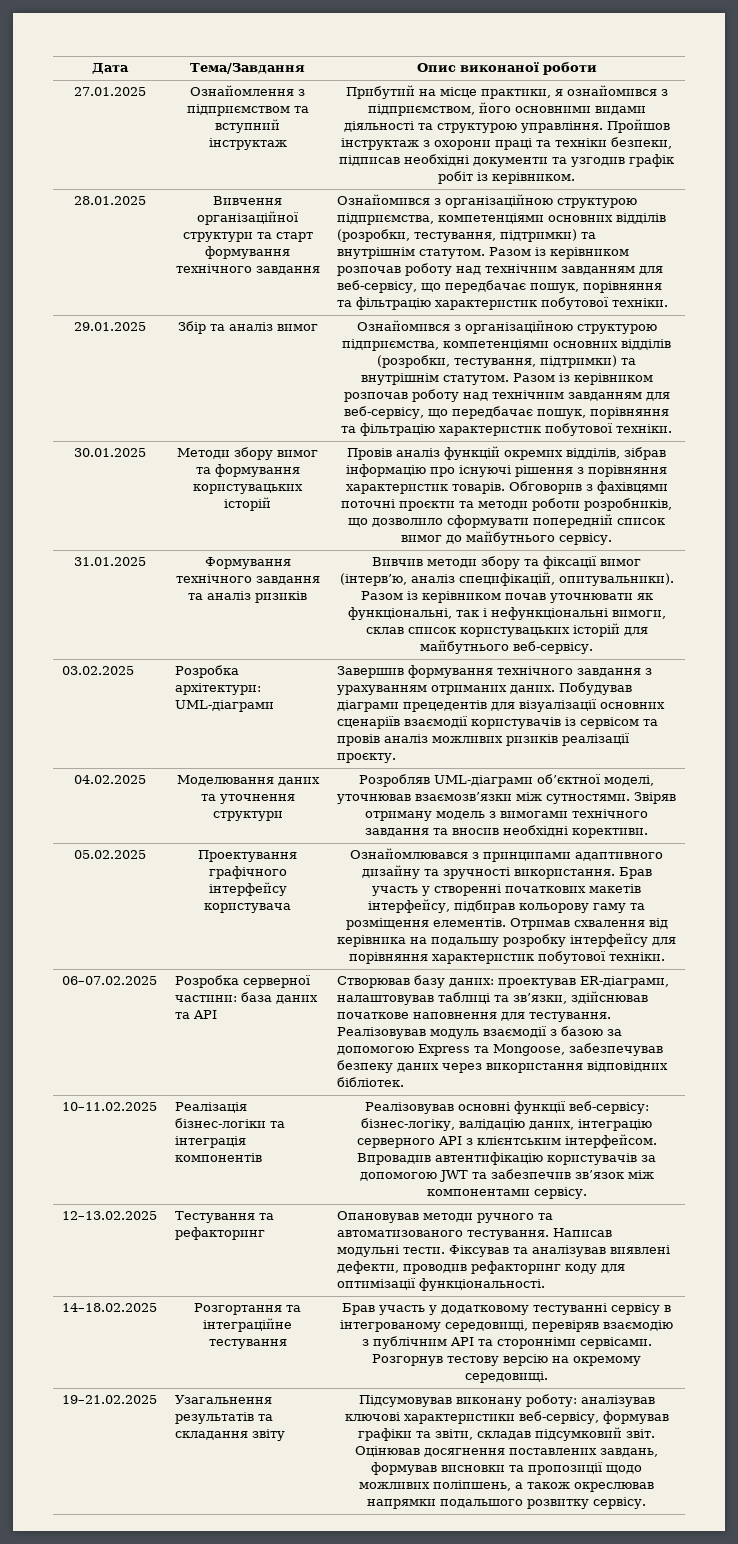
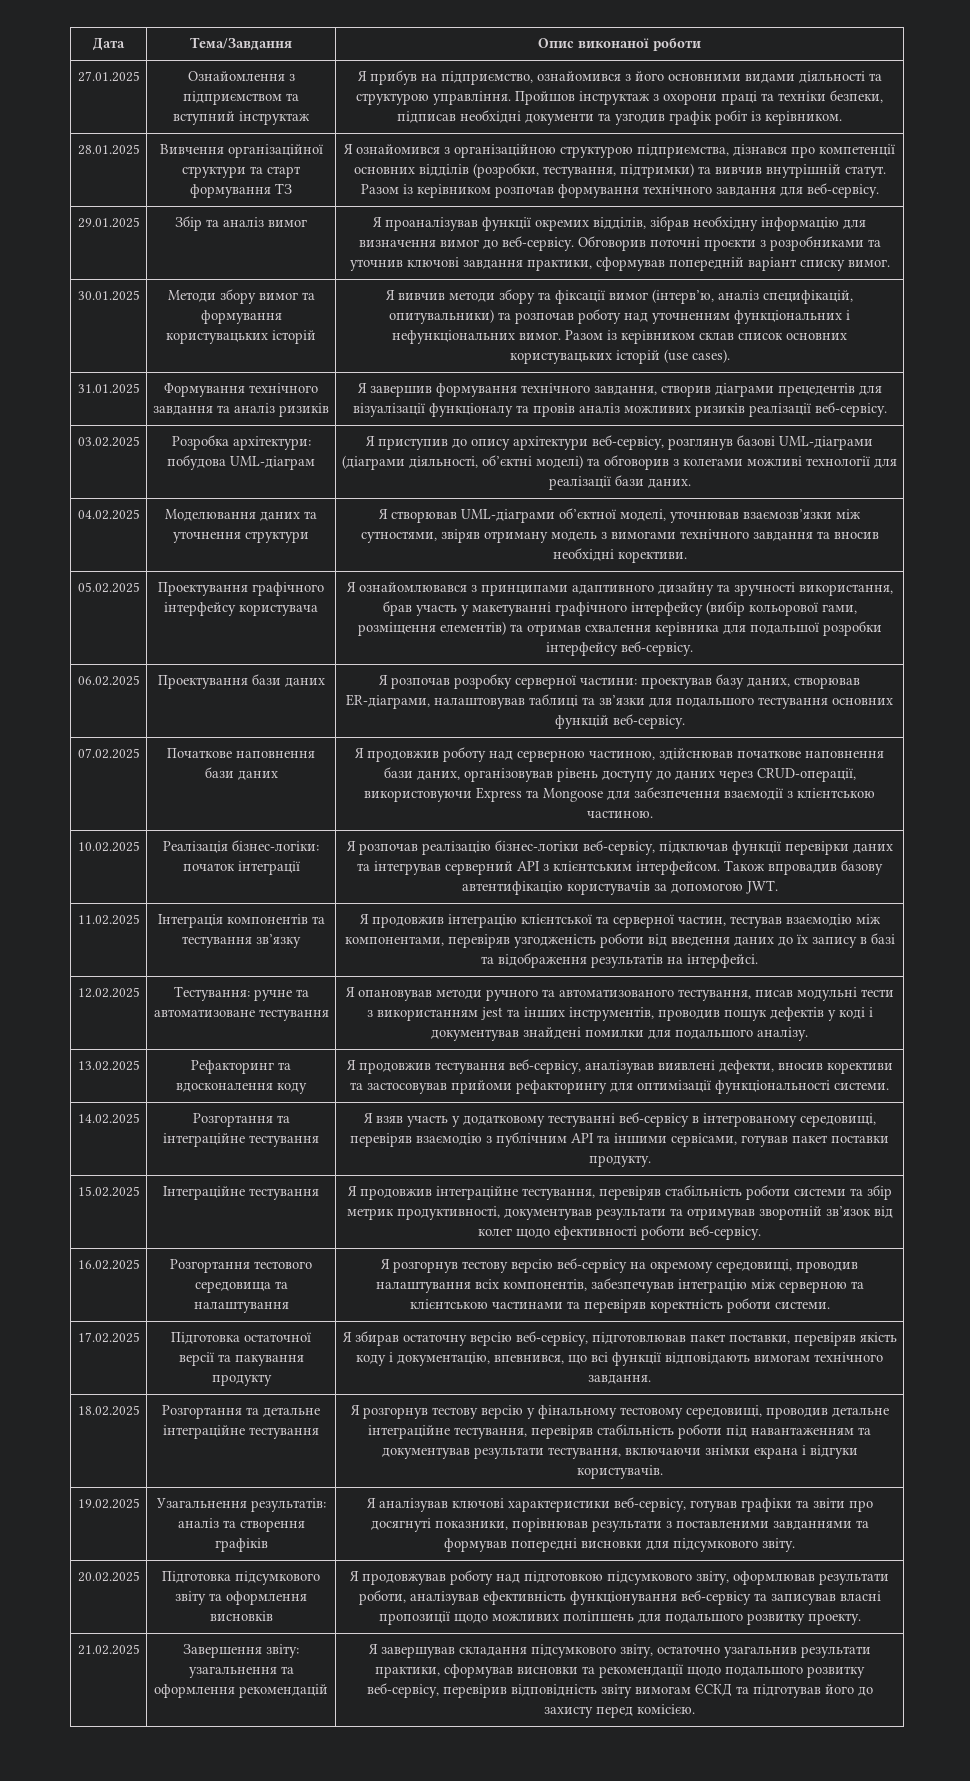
- 27.01.2025 | Ознайомлення з підприємством та вступний інструктаж | Прибутий на місце практики, я ознайомився з підприємством, його основними видами діяльності та структурою управління. Пройшов інструктаж з охорони праці та техніки безпеки, підписав необхідні документи та узгодив графік робіт із керівником.
+ 27.01.2025 | Ознайомлення з підприємством та вступний інструктаж | Я прибув на підприємство, ознайомився з його основними видами діяльності та структурою управління. Пройшов інструктаж з охорони праці та техніки безпеки, підписав необхідні документи та узгодив графік робіт із керівником.
- Вивчення організаційної структури та старт формування технічного завдання | Ознайомився з організаційною структурою підприємства, компетенціями основних відділів (розробки, тестування, підтримки) та внутрішнім статутом. Разом із керівником розпочав роботу над технічним завданням для веб-сервісу, що передбачає пошук, порівняння та фільтрацію характеристик побутової техніки.
+ Вивчення організаційної структури та старт формування ТЗ | Я ознайомився з організаційною структурою підприємства, дізнався про компетенції основних відділів (розробки, тестування, підтримки) та вивчив внутрішній статут. Разом із керівником розпочав формування технічного завдання для веб-сервісу.
- 29.01.2025 | Збір та аналіз вимог | Ознайомився з організаційною структурою підприємства, компетенціями основних відділів (розробки, тестування, підтримки) та внутрішнім статутом. Разом із керівником розпочав роботу над технічним завданням для веб-сервісу, що передбачає пошук, порівняння та фільтрацію характеристик побутової техніки.
+ 29.01.2025 | Збір та аналіз вимог | Я проаналізував функції окремих відділів, зібрав необхідну інформацію для визначення вимог до веб-сервісу. Обговорив поточні проєкти з розробниками та уточнив ключові завдання практики, сформував попередній варіант списку вимог.
- 30.01.2025 | Методи збору вимог та формування користувацьких історій | Провів аналіз функцій окремих відділів, зібрав інформацію про існуючі рішення з порівняння характеристик товарів. Обговорив з фахівцями поточні проєкти та методи роботи розробників, що дозволило сформувати попередній список вимог до майбутнього сервісу.
+ 30.01.2025 | Методи збору вимог та формування користувацьких історій | Я вивчив методи збору та фіксації вимог (інтерв’ю, аналіз специфікацій, опитувальники) та розпочав роботу над уточненням функціональних і нефункціональних вимог. Разом із керівником склав список основних користувацьких історій (use cases).
- 31.01.2025 | Формування технічного завдання та аналіз ризиків | Вивчив методи збору та фіксації вимог (інтерв’ю, аналіз специфікацій, опитувальники). Разом із керівником почав уточнювати як функціональні, так і нефункціональні вимоги, склав список користувацьких історій для майбутнього веб-сервісу.
- 03.02.2025 | Розробка архітектури: UML-діаграми | Завершив формування технічного завдання з урахуванням отриманих даних. Побудував діаграми прецедентів для візуалізації основних сценаріїв взаємодії користувачів із сервісом та провів аналіз можливих ризиків реалізації проєкту.
+ 31.01.2025 | Формування технічного завдання та аналіз ризиків | Я завершив формування технічного завдання, створив діаграми прецедентів для візуалізації функціоналу та провів аналіз можливих ризиків реалізації веб-сервісу.
+ 03.02.2025 | Розробка архітектури: побудова UML-діаграм | Я приступив до опису архітектури веб-сервісу, розглянув базові UML-діаграми (діаграми діяльності, об’єктні моделі) та обговорив з колегами можливі технології для реалізації бази даних.
- 04.02.2025 | Моделювання даних та уточнення структури | Розробляв UML-діаграми об’єктної моделі, уточнював взаємозв’язки між сутностями. Звіряв отриману модель з вимогами технічного завдання та вносив необхідні корективи.
+ 04.02.2025 | Моделювання даних та уточнення структури | Я створював UML-діаграми об’єктної моделі, уточнював взаємозв’язки між сутностями, звіряв отриману модель з вимогами технічного завдання та вносив необхідні корективи.
- 05.02.2025 | Проектування графічного інтерфейсу користувача | Ознайомлювався з принципами адаптивного дизайну та зручності використання. Брав участь у створенні початкових макетів інтерфейсу, підбирав кольорову гаму та розміщення елементів. Отримав схвалення від керівника на подальшу розробку інтерфейсу для порівняння характеристик побутової техніки.
- 06–07.02.2025 | Розробка серверної частини: база даних та API | Створював базу даних: проектував ER-діаграми, налаштовував таблиці та зв’язки, здійснював початкове наповнення для тестування. Реалізовував модуль взаємодії з базою за допомогою Express та Mongoose, забезпечував безпеку даних через використання відповідних бібліотек.
- 10–11.02.2025 | Реалізація бізнес-логіки та інтеграція компонентів | Реалізовував основні функції веб-сервісу: бізнес-логіку, валідацію даних, інтеграцію серверного API з клієнтським інтерфейсом. Впровадив автентифікацію користувачів за допомогою JWT та забезпечив зв’язок між компонентами сервісу.
- 12–13.02.2025 | Тестування та рефакторинг | Опановував методи ручного та автоматизованого тестування. Написав модульні тести. Фіксував та аналізував виявлені дефекти, проводив рефакторинг коду для оптимізації функціональності.
- 14–18.02.2025 | Розгортання та інтеграційне тестування | Брав участь у додатковому тестуванні сервісу в інтегрованому середовищі, перевіряв взаємодію з публічним API та сторонніми сервісами. Розгорнув тестову версію на окремому середовищі.
- 19–21.02.2025 | Узагальнення результатів та складання звіту | Підсумовував виконану роботу: аналізував ключові характеристики веб-сервісу, формував графіки та звіти, складав підсумковий звіт. Оцінював досягнення поставлених завдань, формував висновки та пропозиції щодо можливих поліпшень, а також окреслював напрямки подальшого розвитку сервісу.
+ 05.02.2025 | Проектування графічного інтерфейсу користувача | Я ознайомлювався з принципами адаптивного дизайну та зручності використання, брав участь у макетуванні графічного інтерфейсу (вибір кольорової гами, розміщення елементів) та отримав схвалення керівника для подальшої розробки інтерфейсу веб-сервісу.
+ 06.02.2025 | Проектування бази даних | Я розпочав розробку серверної частини: проектував базу даних, створював ER-діаграми, налаштовував таблиці та зв’язки для подальшого тестування основних функцій веб-сервісу.
+ 07.02.2025 | Початкове наповнення бази даних | Я продовжив роботу над серверною частиною, здійснював початкове наповнення бази даних, організовував рівень доступу до даних через CRUD-операції, використовуючи Express та Mongoose для забезпечення взаємодії з клієнтською частиною.
+ 10.02.2025 | Реалізація бізнес-логіки: початок інтеграції | Я розпочав реалізацію бізнес-логіки веб-сервісу, підключав функції перевірки даних та інтегрував серверний API з клієнтським інтерфейсом. Також впровадив базову автентифікацію користувачів за допомогою JWT.
+ 11.02.2025 | Інтеграція компонентів та тестування зв’язку | Я продовжив інтеграцію клієнтської та серверної частин, тестував взаємодію між компонентами, перевіряв узгодженість роботи від введення даних до їх запису в базі та відображення результатів на інтерфейсі.
+ 12.02.2025 | Тестування: ручне та автоматизоване тестування | Я опановував методи ручного та автоматизованого тестування, писав модульні тести з використанням jest та інших інструментів, проводив пошук дефектів у коді і документував знайдені помилки для подальшого аналізу.
+ 13.02.2025 | Рефакторинг та вдосконалення коду | Я продовжив тестування веб-сервісу, аналізував виявлені дефекти, вносив корективи та застосовував прийоми рефакторингу для оптимізації функціональності системи.
+ 14.02.2025 | Розгортання та інтеграційне тестування | Я взяв участь у додатковому тестуванні веб-сервісу в інтегрованому середовищі, перевіряв взаємодію з публічним API та іншими сервісами, готував пакет поставки продукту.
+ 15.02.2025 | Інтеграційне тестування | Я продовжив інтеграційне тестування, перевіряв стабільність роботи системи та збір метрик продуктивності, документував результати та отримував зворотній зв’язок від колег щодо ефективності роботи веб-сервісу.
+ 16.02.2025 | Розгортання тестового середовища та налаштування | Я розгорнув тестову версію веб-сервісу на окремому середовищі, проводив налаштування всіх компонентів, забезпечував інтеграцію між серверною та клієнтською частинами та перевіряв коректність роботи системи.
+ 17.02.2025 | Підготовка остаточної версії та пакування продукту | Я збирав остаточну версію веб-сервісу, підготовлював пакет поставки, перевіряв якість коду і документацію, впевнився, що всі функції відповідають вимогам технічного завдання.
+ 18.02.2025 | Розгортання та детальне інтеграційне тестування | Я розгорнув тестову версію у фінальному тестовому середовищі, проводив детальне інтеграційне тестування, перевіряв стабільність роботи під навантаженням та документував результати тестування, включаючи знімки екрана і відгуки користувачів.
+ 19.02.2025 | Узагальнення результатів: аналіз та створення графіків | Я аналізував ключові характеристики веб-сервісу, готував графіки та звіти про досягнуті показники, порівнював результати з поставленими завданнями та формував попередні висновки для підсумкового звіту.
+ 20.02.2025 | Підготовка підсумкового звіту та оформлення висновків | Я продовжував роботу над підготовкою підсумкового звіту, оформлював результати роботи, аналізував ефективність функціонування веб-сервісу та записував власні пропозиції щодо можливих поліпшень для подальшого розвитку проекту.
+ 21.02.2025 | Завершення звіту: узагальнення та оформлення рекомендацій | Я завершував складання підсумкового звіту, остаточно узагальнив результати практики, сформував висновки та рекомендації щодо подальшого розвитку веб-сервісу, перевірив відповідність звіту вимогам ЄСКД та підготував його до захисту перед комісією.

